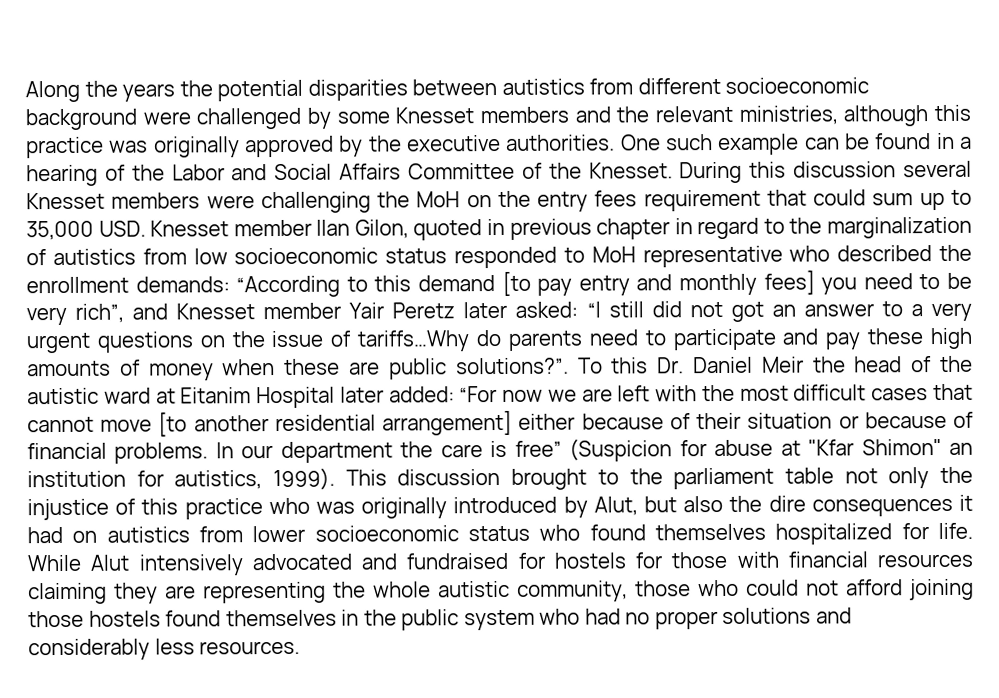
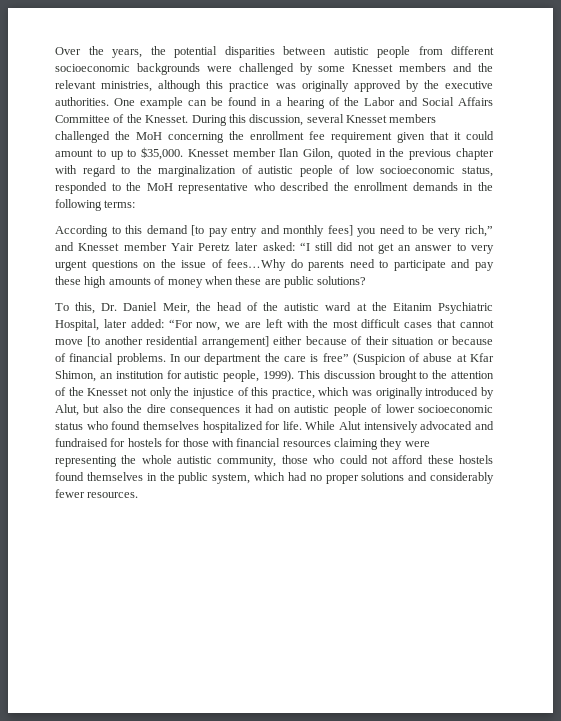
- Along the years the potential disparities between autistics from different socioeconomic background were challenged by some Knesset members and the relevant ministries, although this practice was originally approved by the executive authorities.
+ Over the years, the potential disparities between autistic people from different socioeconomic backgrounds were challenged by some Knesset members and the relevant ministries, although this practice was originally approved by the executive authorities.
- One such example can be found in a hearing of the Labor and Social Affairs Committee of the Knesset.
+ One example can be found in a hearing of the Labor and Social Affairs Committee of the Knesset.
- During this discussion several Knesset members were challenging the MoH on the entry fees requirement that could sum up to 35,000 USD. Knesset member Ilan Gilon, quoted in previous chapter in regard to the marginalization of autistics from low socioeconomic status responded to MoH representative who described the enrollment demands: “According to this demand [to pay entry and monthly fees] you need to be very rich”, and Knesset member Yair Peretz later asked:
+ During this discussion, several Knesset members challenged the MoH concerning the enrollment fee requirement given that it could amount to up to $35,000. Knesset member Ilan Gilon, quoted in the previous chapter with regard to the marginalization of autistic people of low socioeconomic status, responded to the MoH representative who described the enrollment demands in the following terms:
+ According to this demand [to pay entry and monthly fees] you need to be very rich,” and Knesset member Yair Peretz later asked:
- “I still did not got an answer to a very urgent questions on the issue of tariffs…Why do parents need to participate and pay these high amounts of money when these are public solutions?”. To this Dr. Daniel Meir the head of the autistic ward at Eitanim Hospital later added:
+ “I still did not get an answer to very urgent questions on the issue of fees…Why do parents need to participate and pay these high amounts of money when these are public solutions?
+ To this, Dr. Daniel Meir, the head of the autistic ward at the Eitanim Psychiatric Hospital, later added:
- “For now we are left with the most difficult cases that cannot move [to another residential arrangement] either because of their situation or because of financial problems.
+ “For now, we are left with the most difficult cases that cannot move [to another residential arrangement] either because of their situation or because of financial problems.
- In our department the care is free” (Suspicion for abuse at "Kfar Shimon" an institution for autistics, 1999).
+ In our department the care is free” (Suspicion of abuse at Kfar Shimon, an institution for autistic people, 1999).
- This discussion brought to the parliament table not only the injustice of this practice who was originally introduced by Alut, but also the dire consequences it had on autistics from lower socioeconomic status who found themselves hospitalized for life.
+ This discussion brought to the attention of the Knesset not only the injustice of this practice, which was originally introduced by Alut, but also the dire consequences it had on autistic people of lower socioeconomic status who found themselves hospitalized for life.
- While Alut intensively advocated and fundraised for hostels for those with financial resources claiming they are representing the whole autistic community, those who could not afford joining those hostels found themselves in the public system who had no proper solutions and considerably less resources.
+ While Alut intensively advocated and fundraised for hostels for those with financial resources claiming they were representing the whole autistic community, those who could not afford these hostels found themselves in the public system, which had no proper solutions and considerably fewer resources.

